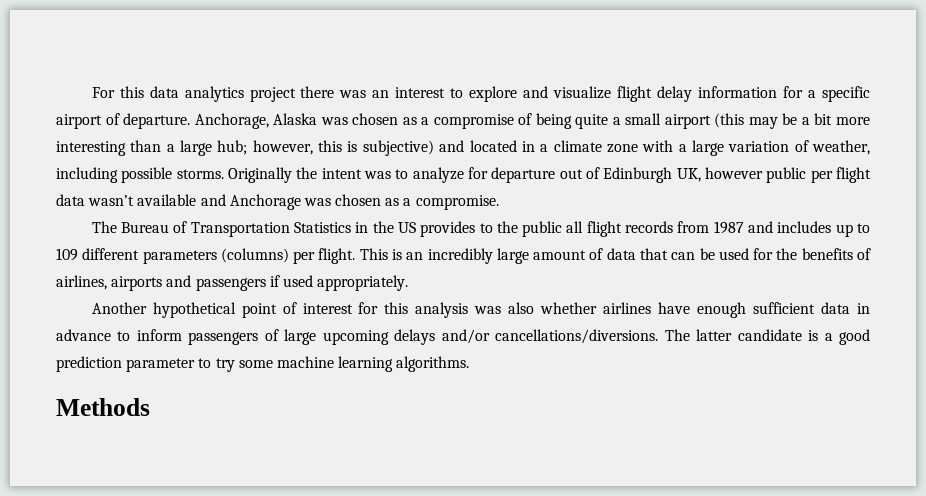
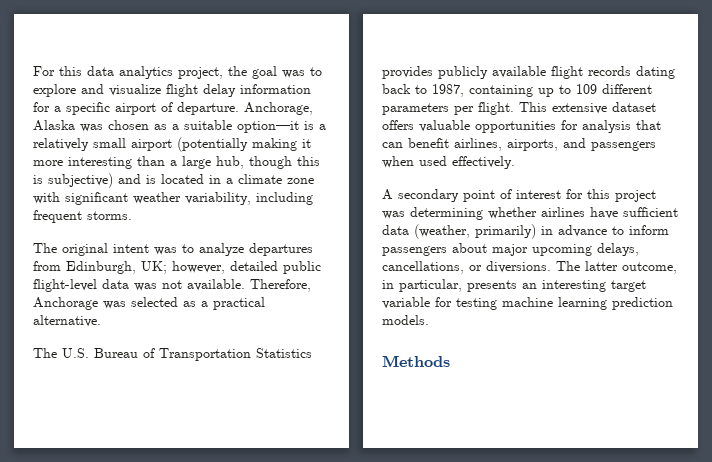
- For this data analytics project there was an interest to explore and visualize flight delay information for a specific airport of departure.
+ For this data analytics project, the goal was to explore and visualize flight delay information for a specific airport of departure.
- Anchorage, Alaska was chosen as a compromise of being quite a small airport (this may be a bit more interesting than a large hub; however, this is subjective) and located in a climate zone with a large variation of weather, including possible storms. Originally the intent was to analyze for departure out of Edinburgh UK, however public per flight data wasn’t available and Anchorage was chosen as a compromise.
- The Bureau of Transportation Statistics in the US provides to the public all flight records from 1987 and includes up to 109 different parameters (columns) per flight.
+ Anchorage, Alaska was chosen as a suitable option—it is a relatively small airport (potentially making it more interesting than a large hub, though this is subjective) and is located in a climate zone with significant weather variability, including frequent storms.
+ The original intent was to analyze departures from Edinburgh, UK; however, detailed public flight-level data was not available. Therefore, Anchorage was selected as a practical alternative.
+ The U.S. Bureau of Transportation Statistics provides publicly available flight records dating back to 1987, containing up to 109 different parameters per flight.
- This is an incredibly large amount of data that can be used for the benefits of airlines, airports and passengers if used appropriately.
- Another hypothetical point of interest for this analysis was also whether airlines have enough sufficient data in advance to inform passengers of large upcoming delays and/or cancellations/diversions. The latter candidate is a good prediction parameter to try some machine learning algorithms.
+ This extensive dataset offers valuable opportunities for analysis that can benefit airlines, airports, and passengers when used effectively.
+ A secondary point of interest for this project was determining whether airlines have sufficient data (weather, primarily) in advance to inform passengers about major upcoming delays, cancellations, or diversions. The latter outcome, in particular, presents an interesting target variable for testing machine learning prediction models.

